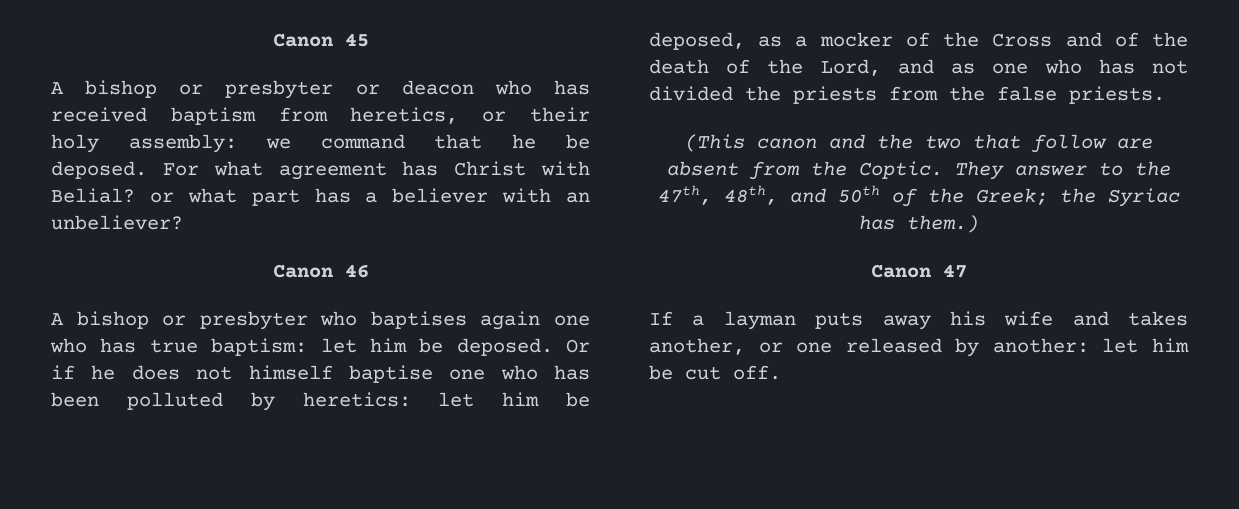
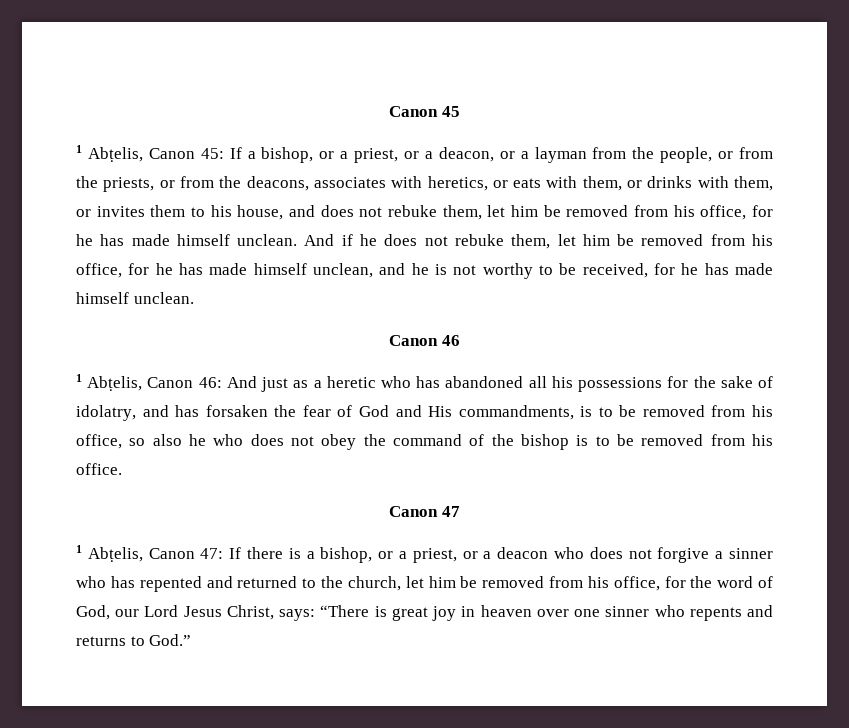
- A bishop or presbyter or deacon who has received baptism from heretics, or their holy assembly: we command that he be deposed. For what agreement has Christ with Belial? or what part has a believer with an unbeliever?
+ 1 Abṭelis, Canon 45: If a bishop, or a priest, or a deacon, or a layman from the people, or from the priests, or from the deacons, associates with heretics, or eats with them, or drinks with them, or invites them to his house, and does not rebuke them, let him be removed from his office, for he has made himself unclean. And if he does not rebuke them, let him be removed from his office, for he has made himself unclean, and he is not worthy to be received, for he has made himself unclean.
  Canon 46
- A bishop or presbyter who baptises again one who has true baptism: let him be deposed. Or if he does not himself baptise one who has been polluted by heretics: let him be deposed, as a mocker of the Cross and of the death of the Lord, and as one who has not divided the priests from the false priests.
- (This canon and the two that follow are absent from the Coptic. They answer to the 47th, 48th, and 50th of the Greek; the Syriac has them.)
+ 1 Abṭelis, Canon 46: And just as a heretic who has abandoned all his possessions for the sake of idolatry, and has forsaken the fear of God and His commandments, is to be removed from his office, so also he who does not obey the command of the bishop is to be removed from his office.
  Canon 47
- If a layman puts away his wife and takes another, or one released by another: let him be cut off.
+ 1 Abṭelis, Canon 47: If there is a bishop, or a priest, or a deacon who does not forgive a sinner who has repented and returned to the church, let him be removed from his office, for the word of God, our Lord Jesus Christ, says: “There is great joy in heaven over one sinner who repents and returns to God.”

